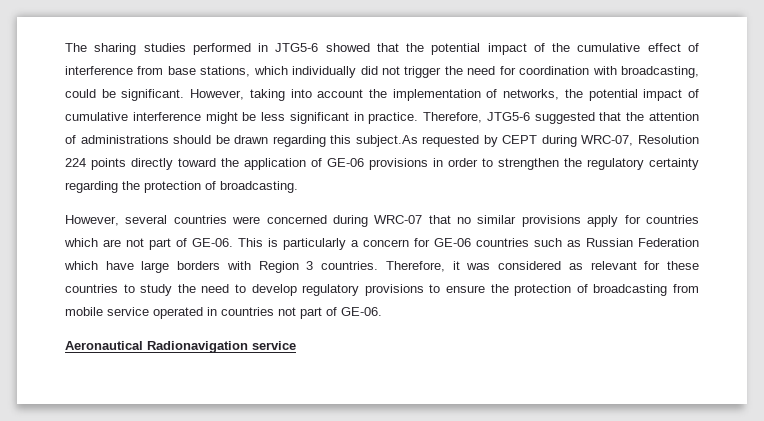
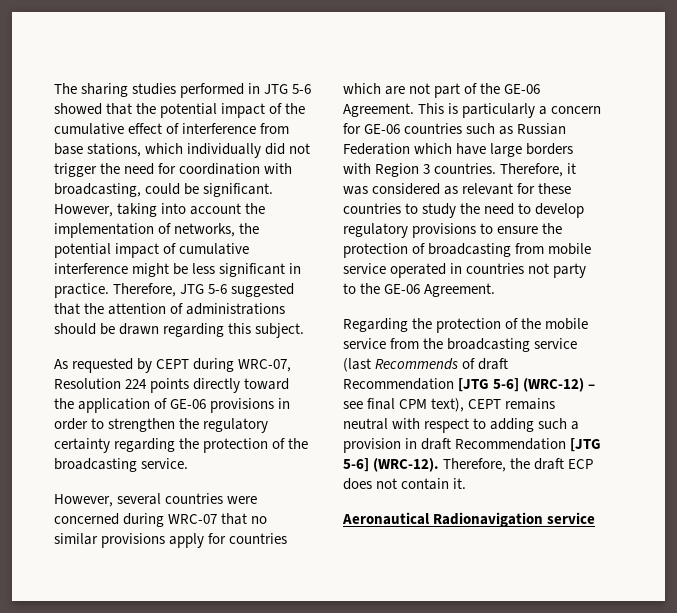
- The sharing studies performed in JTG5-6 showed that the potential impact of the cumulative effect of interference from base stations, which individually did not trigger the need for coordination with broadcasting, could be significant.
+ The sharing studies performed in JTG 5-6 showed that the potential impact of the cumulative effect of interference from base stations, which individually did not trigger the need for coordination with broadcasting, could be significant.
- Therefore, JTG5-6 suggested that the attention of administrations should be drawn regarding this subject.As requested by CEPT during WRC-07, Resolution 224 points directly toward the application of GE-06 provisions in order to strengthen the regulatory certainty regarding the protection of broadcasting.
+ Therefore, JTG 5-6 suggested that the attention of administrations should be drawn regarding this subject.
+ As requested by CEPT during WRC-07, Resolution 224 points directly toward the application of GE-06 provisions in order to strengthen the regulatory certainty regarding the protection of the broadcasting service.
- However, several countries were concerned during WRC-07 that no similar provisions apply for countries which are not part of GE-06.
+ However, several countries were concerned during WRC-07 that no similar provisions apply for countries which are not part of the GE-06 Agreement.
- Therefore, it was considered as relevant for these countries to study the need to develop regulatory provisions to ensure the protection of broadcasting from mobile service operated in countries not part of GE-06.
+ Therefore, it was considered as relevant for these countries to study the need to develop regulatory provisions to ensure the protection of broadcasting from mobile service operated in countries not party to the GE-06 Agreement.
+ Regarding the protection of the mobile service from the broadcasting service (last Recommends of draft Recommendation [JTG 5-6] (WRC-12) – see final CPM text), CEPT remains neutral with respect to adding such a provision in draft Recommendation [JTG 5-6] (WRC-12). Therefore, the draft ECP does not contain it.

